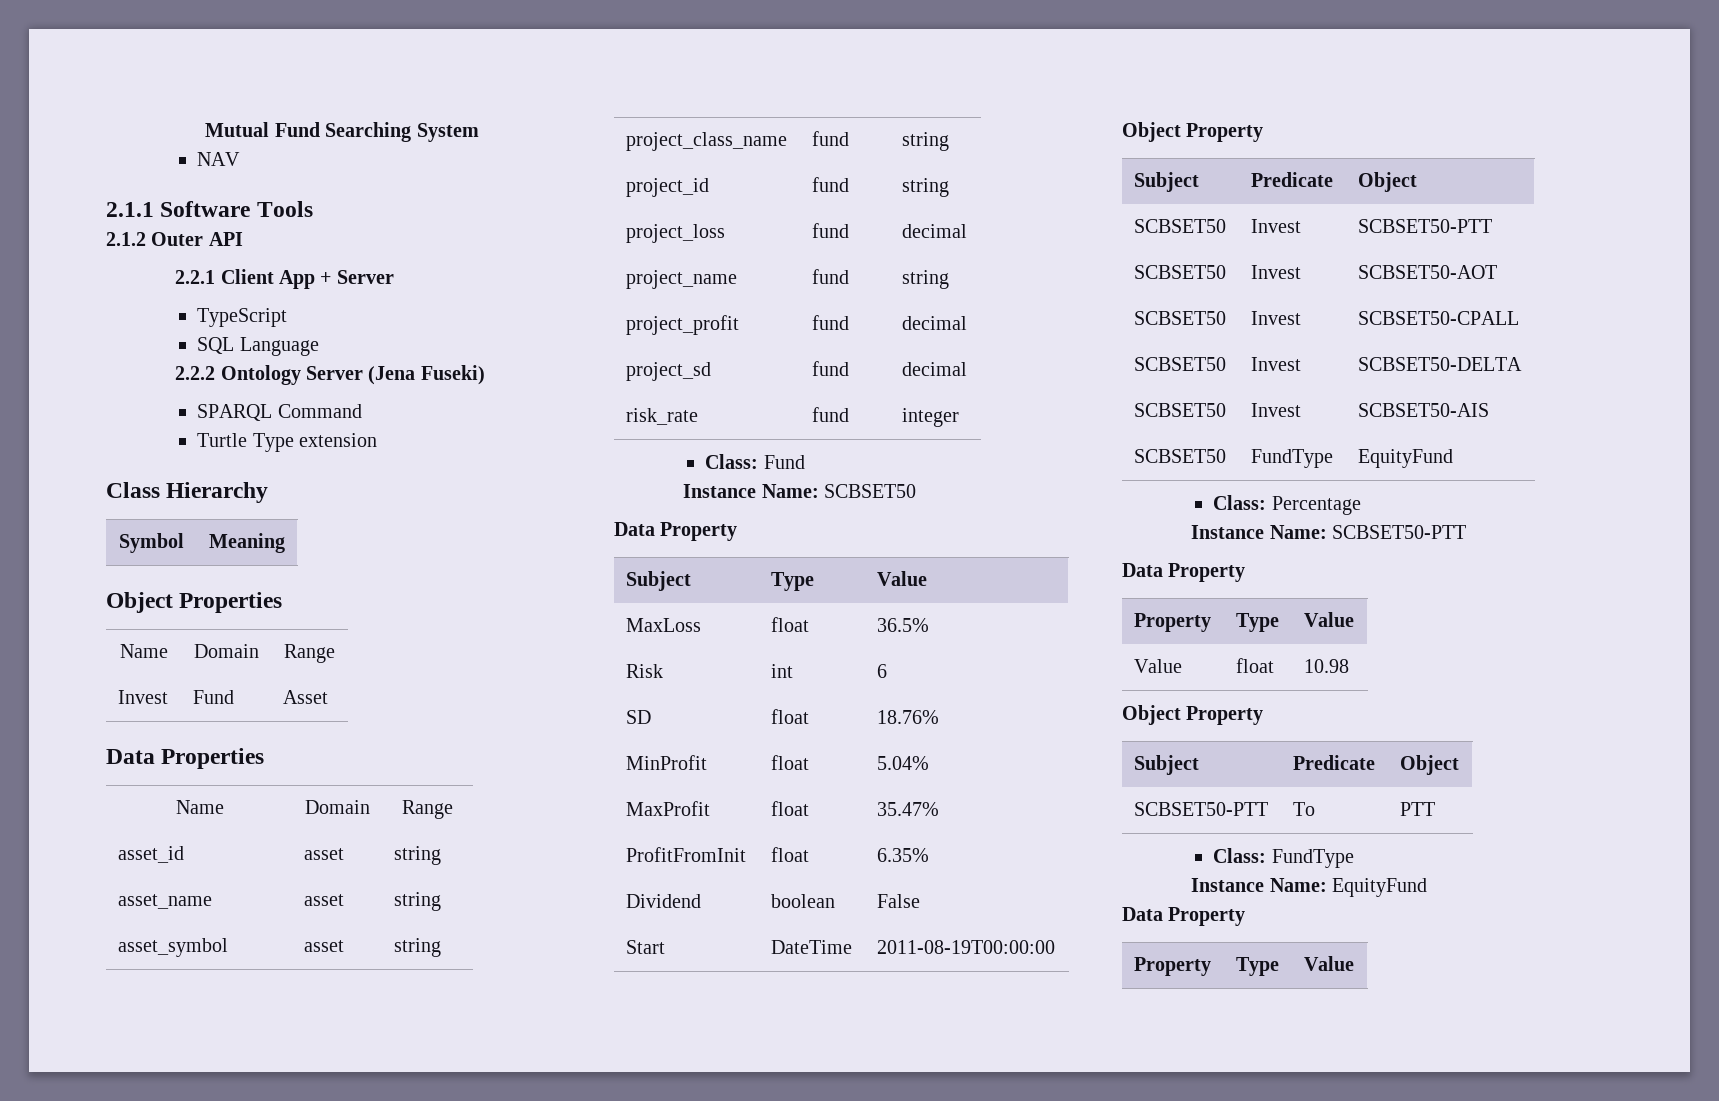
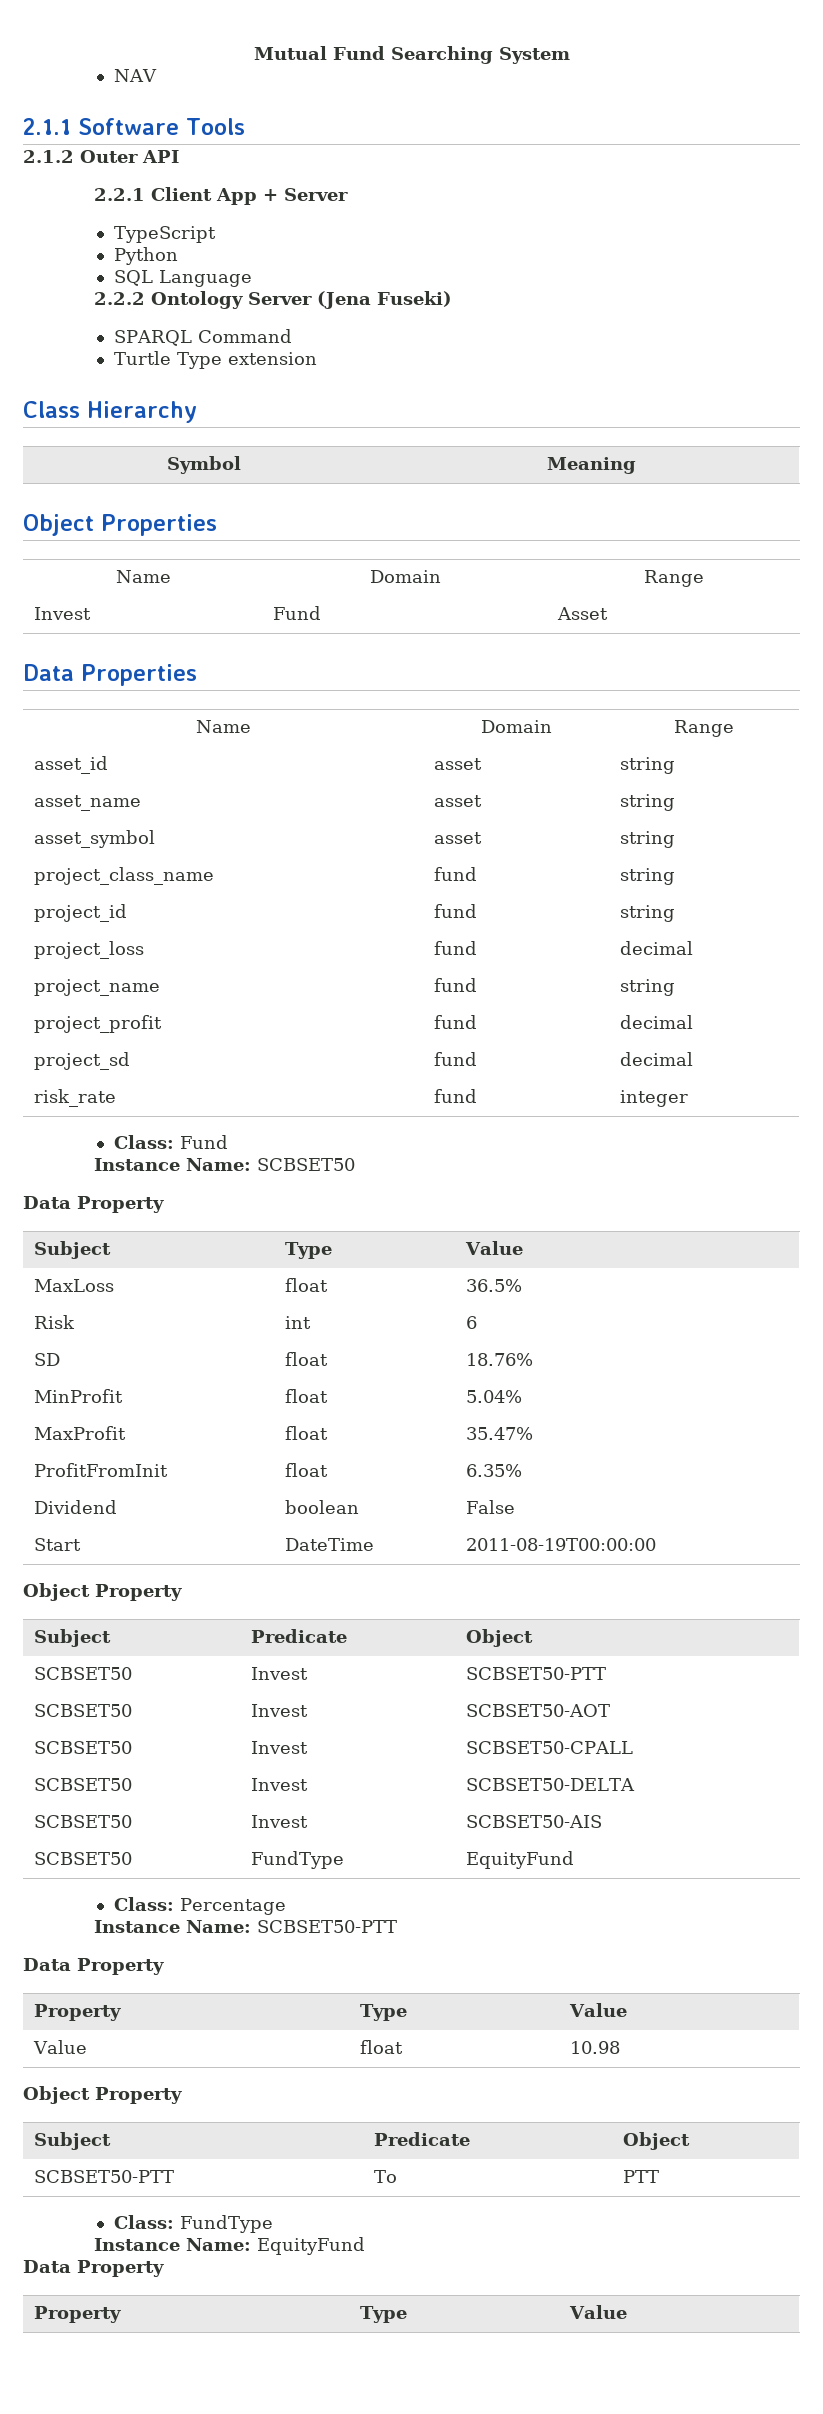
+ Python

